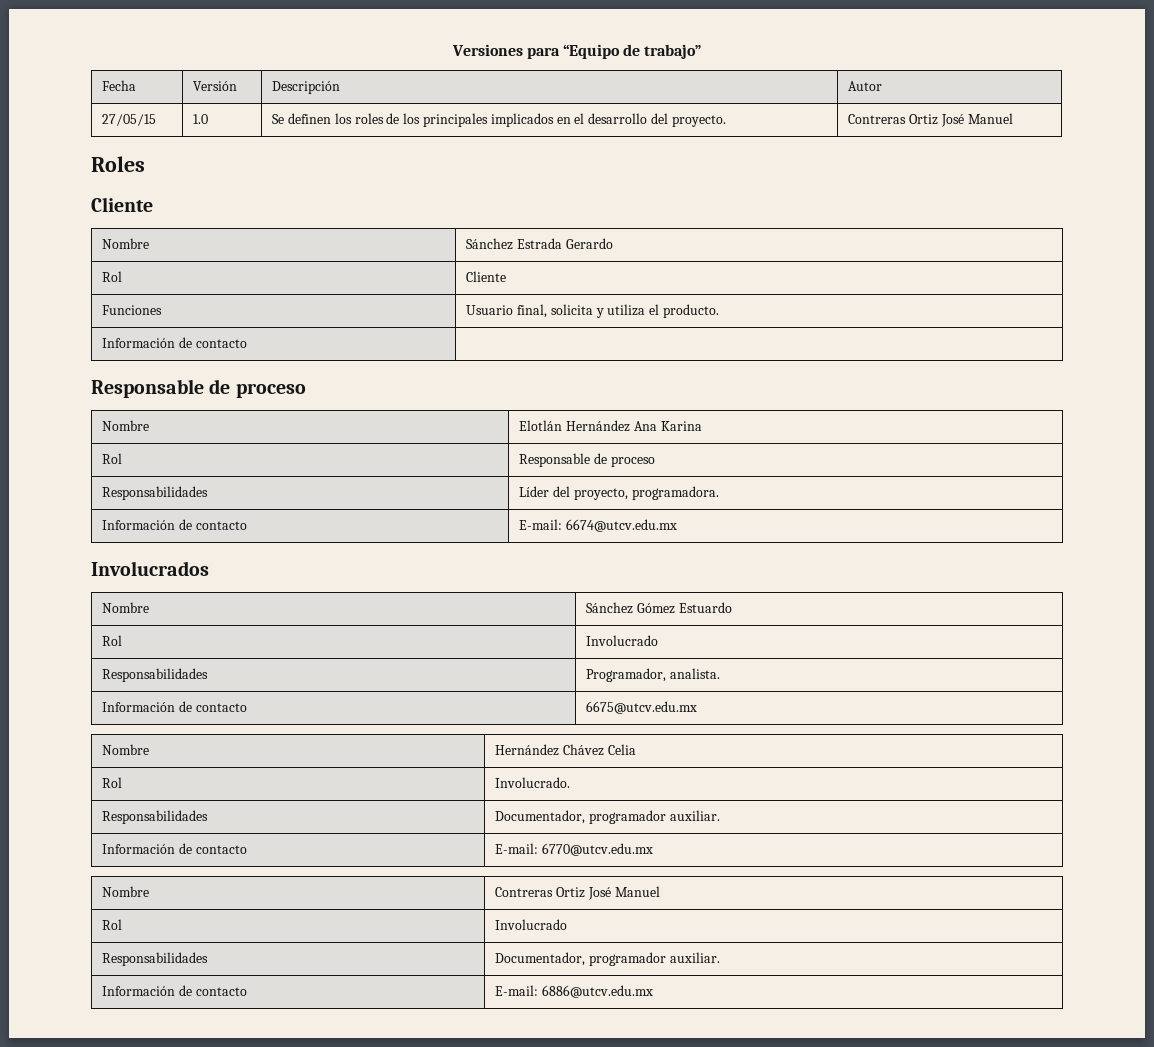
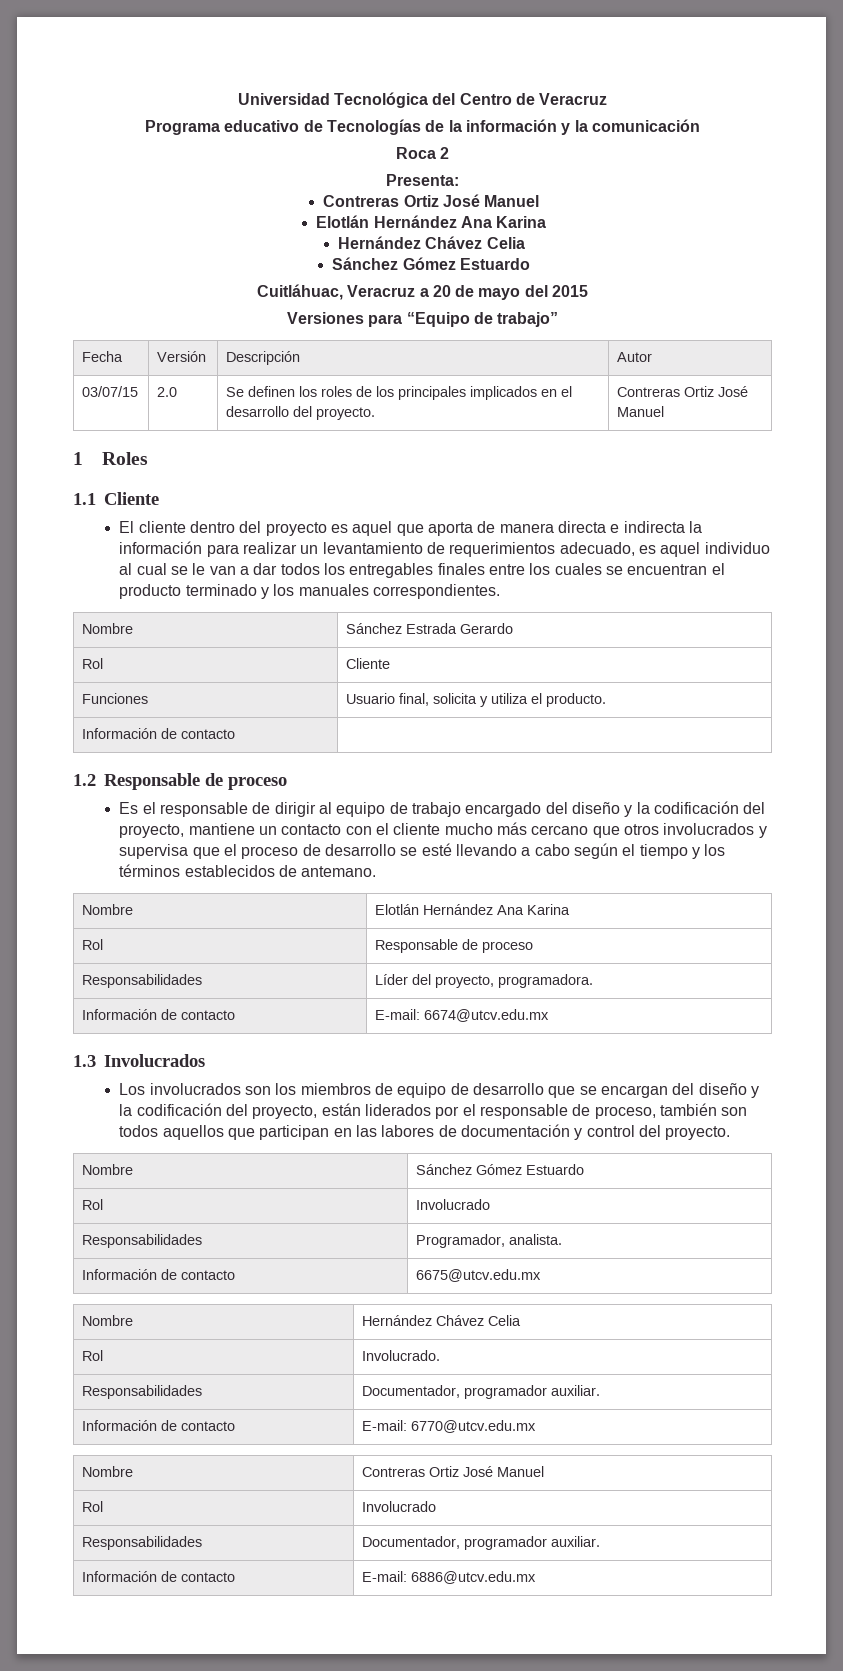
+ Universidad Tecnológica del Centro de Veracruz
+ Programa educativo de Tecnologías de la información y la comunicación
+ Roca 2
+ Presenta:
+ Contreras Ortiz José Manuel
+ Elotlán Hernández Ana Karina
+ Hernández Chávez Celia
+ Sánchez Gómez Estuardo
+ Cuitláhuac, Veracruz a 20 de mayo del 2015
- 27/05/15 | 1.0 | Se definen los roles de los principales implicados en el desarrollo del proyecto. | Contreras Ortiz José Manuel
+ 03/07/15 | 2.0 | Se definen los roles de los principales implicados en el desarrollo del proyecto. | Contreras Ortiz José Manuel
- Roles
- Cliente
+ 1 Roles
+ 1.1 Cliente
+ El cliente dentro del proyecto es aquel que aporta de manera directa e indirecta la información para realizar un levantamiento de requerimientos adecuado, es aquel individuo al cual se le van a dar todos los entregables finales entre los cuales se encuentran el producto terminado y los manuales correspondientes.
  Funciones | Usuario final, solicita y utiliza el producto.
  Información de contacto |
- Responsable de proceso
+ 1.2 Responsable de proceso
+ Es el responsable de dirigir al equipo de trabajo encargado del diseño y la codificación del proyecto, mantiene un contacto con el cliente mucho más cercano que otros involucrados y supervisa que el proceso de desarrollo se esté llevando a cabo según el tiempo y los términos establecidos de antemano.
- Involucrados
+ 1.3 Involucrados
+ Los involucrados son los miembros de equipo de desarrollo que se encargan del diseño y la codificación del proyecto, están liderados por el responsable de proceso, también son todos aquellos que participan en las labores de documentación y control del proyecto.

